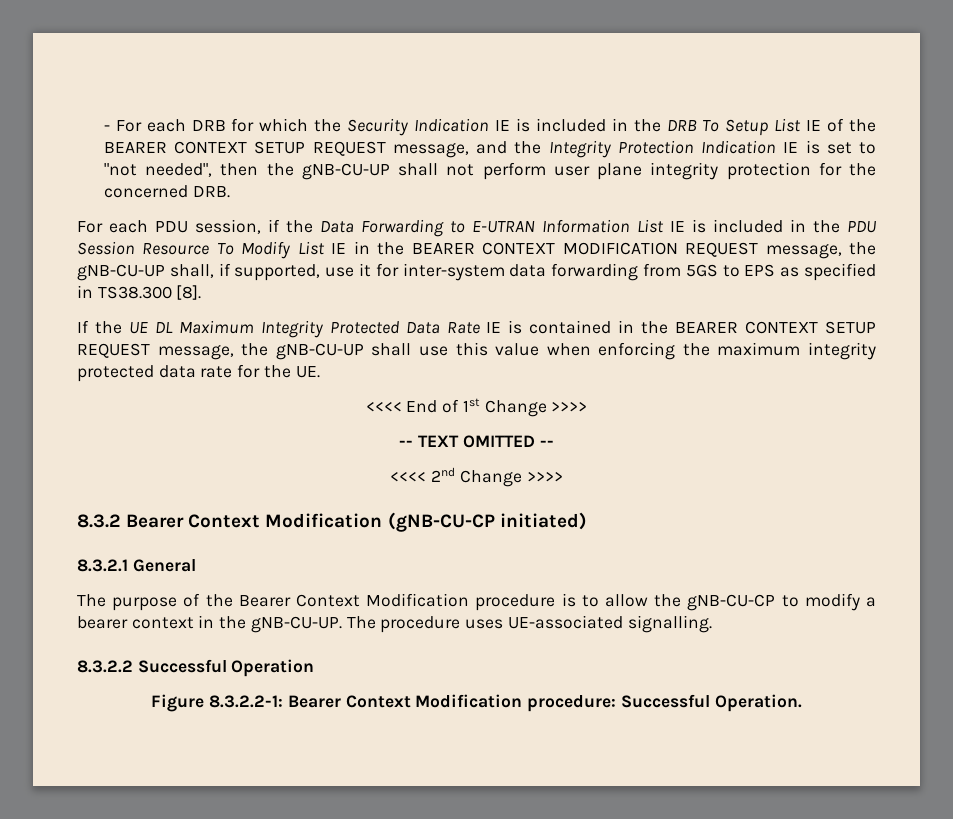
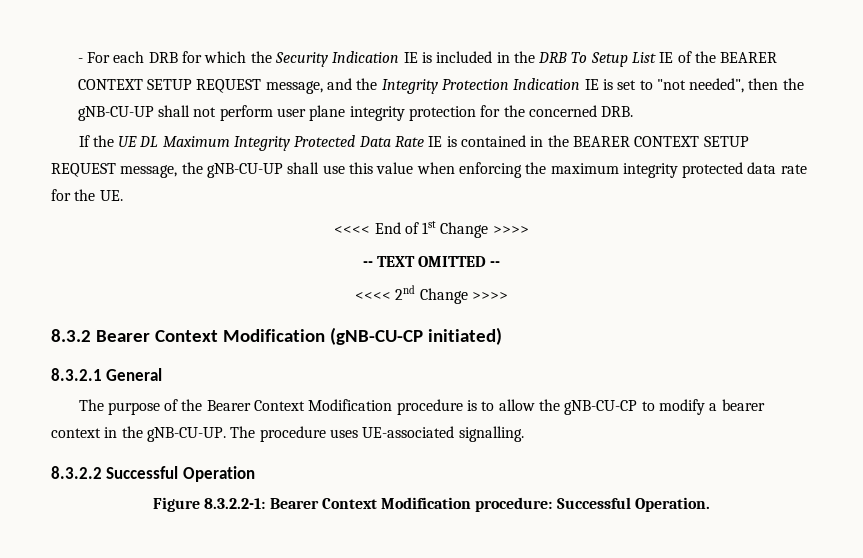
- For each PDU session, if the Data Forwarding to E-UTRAN Information List IE is included in the PDU Session Resource To Modify List IE in the BEARER CONTEXT MODIFICATION REQUEST message, the gNB-CU-UP shall, if supported, use it for inter-system data forwarding from 5GS to EPS as specified in TS38.300 [8].

